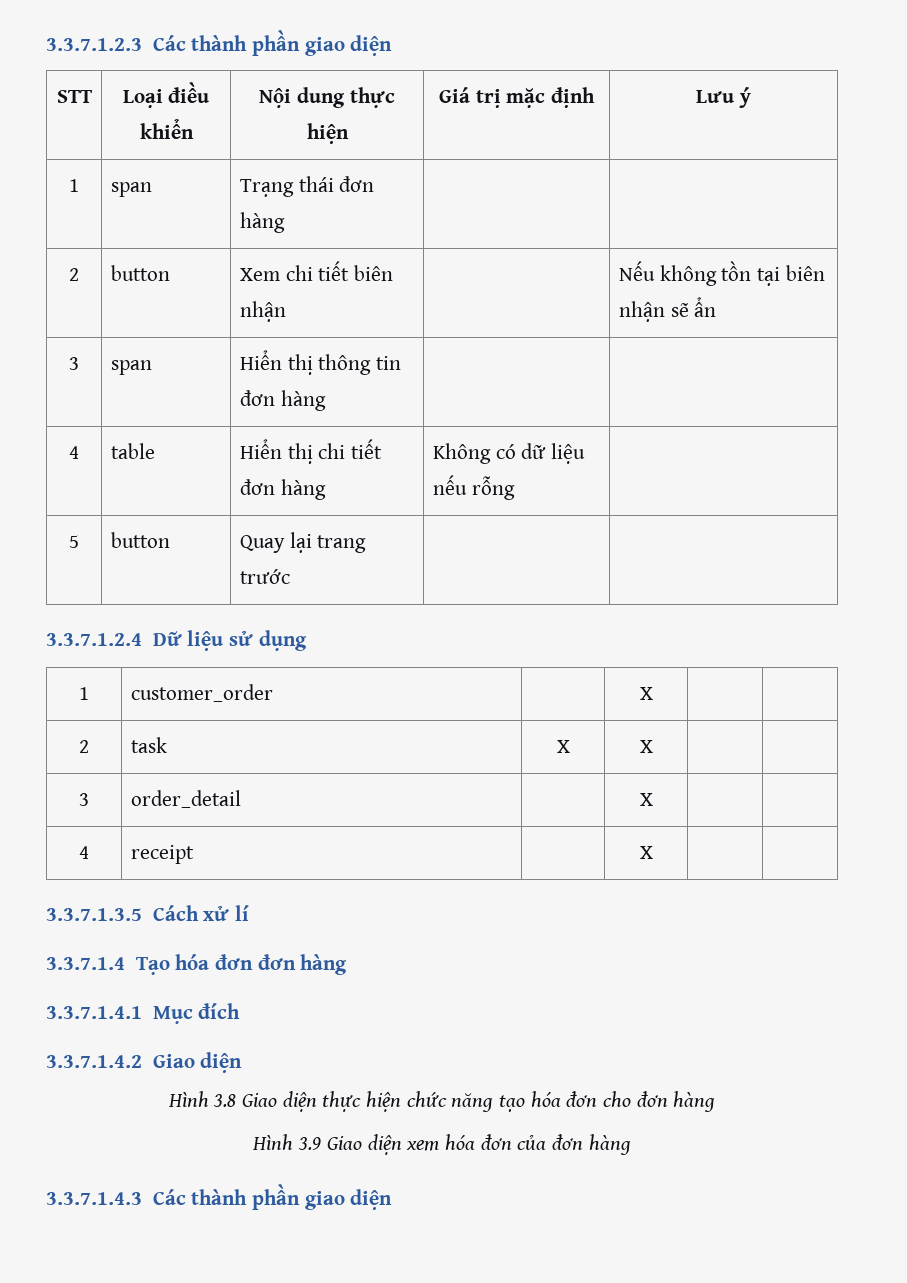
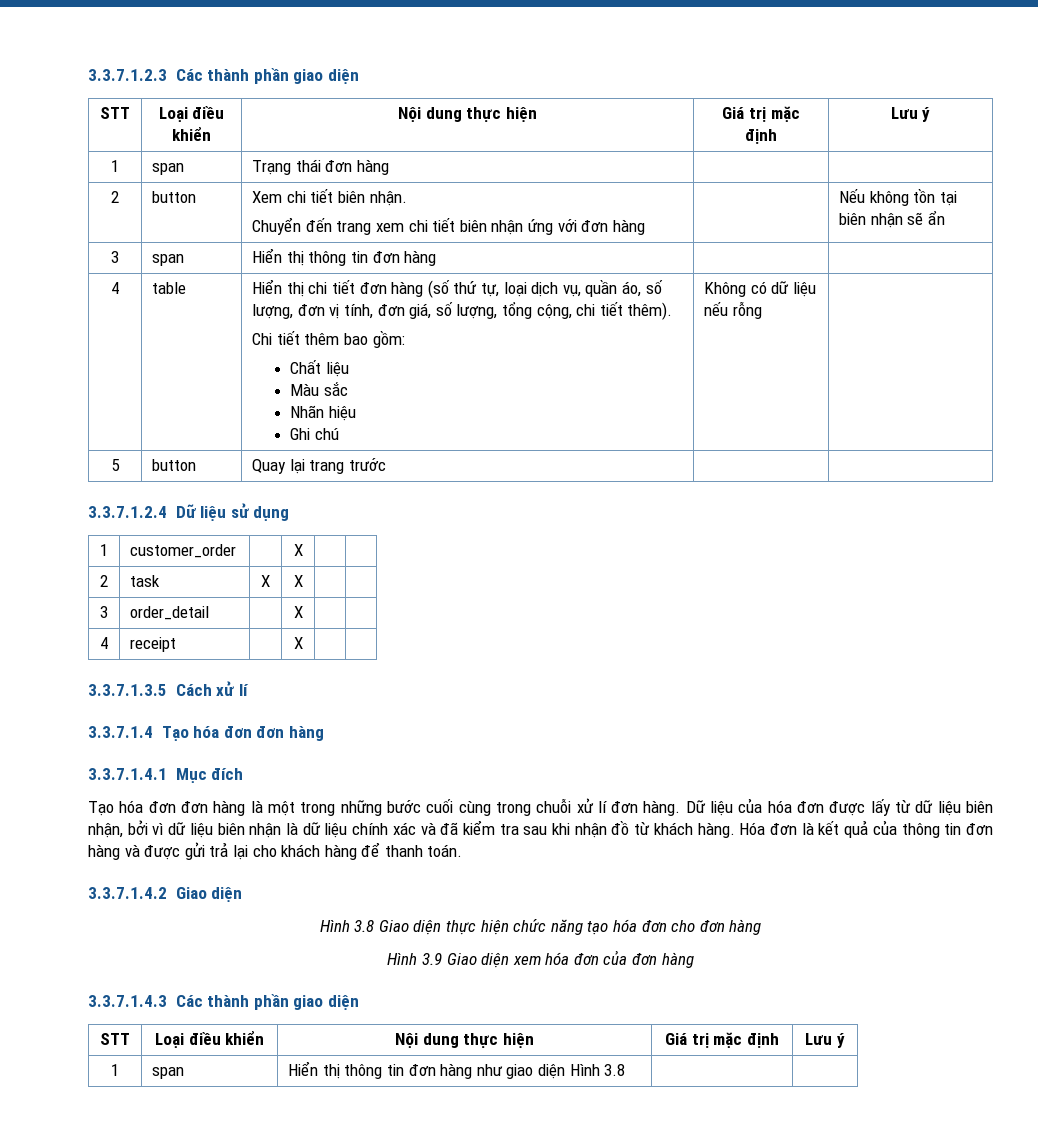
- 2 | button | Xem chi tiết biên nhận | | Nếu không tồn tại biên nhận sẽ ẩn
+ 2 | button | Xem chi tiết biên nhận.
+ Chuyển đến trang xem chi tiết biên nhận ứng với đơn hàng | | Nếu không tồn tại biên nhận sẽ ẩn
- Hiển thị chi tiết đơn hàng
+ Hiển thị chi tiết đơn hàng (số thứ tự, loại dịch vụ, quần áo, số lượng, đơn vị tính, đơn giá, số lượng, tổng cộng, chi tiết thêm).
+ Chi tiết thêm bao gồm:
+ Chất liệu
+ Màu sắc
+ Nhãn hiệu
+ Ghi chú
+ Tạo hóa đơn đơn hàng là một trong những bước cuối cùng trong chuỗi xử lí đơn hàng. Dữ liệu của hóa đơn được lấy từ dữ liệu biên nhận, bởi vì dữ liệu biên nhận là dữ liệu chính xác và đã kiểm tra sau khi nhận đồ từ khách hàng. Hóa đơn là kết quả của thông tin đơn hàng và được gửi trả lại cho khách hàng để thanh toán.
  3.3.7.1.4.3 Các thành phần giao diện
+ STT | Loại điều khiển | Nội dung thực hiện | Giá trị mặc định | Lưu ý
+ 1 | span | Hiển thị thông tin đơn hàng như giao diện Hình 3.8 | |

